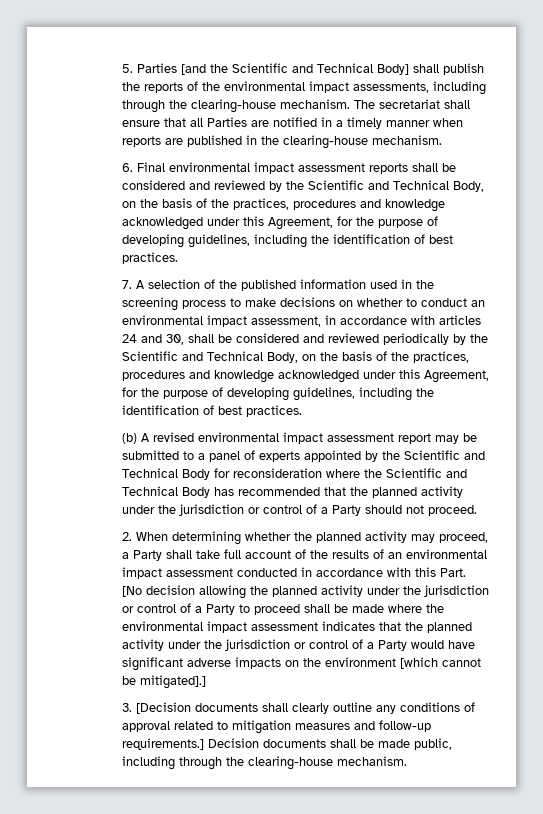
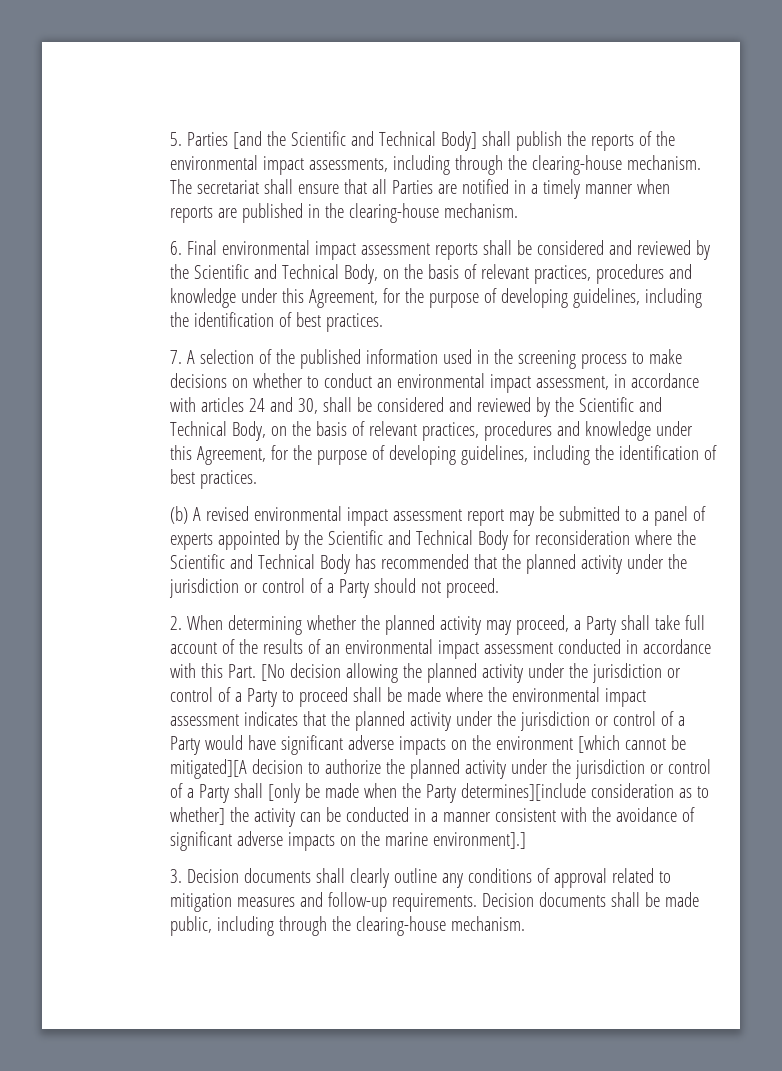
- 6. Final environmental impact assessment reports shall be considered and reviewed by the Scientific and Technical Body, on the basis of the practices, procedures and knowledge acknowledged under this Agreement, for the purpose of developing guidelines, including the identification of best practices.
+ 6. Final environmental impact assessment reports shall be considered and reviewed by the Scientific and Technical Body, on the basis of relevant practices, procedures and knowledge under this Agreement, for the purpose of developing guidelines, including the identification of best practices.
- 7. A selection of the published information used in the screening process to make decisions on whether to conduct an environmental impact assessment, in accordance with articles 24 and 30, shall be considered and reviewed periodically by the Scientific and Technical Body, on the basis of the practices, procedures and knowledge acknowledged under this Agreement, for the purpose of developing guidelines, including the identification of best practices.
+ 7. A selection of the published information used in the screening process to make decisions on whether to conduct an environmental impact assessment, in accordance with articles 24 and 30, shall be considered and reviewed by the Scientific and Technical Body, on the basis of relevant practices, procedures and knowledge under this Agreement, for the purpose of developing guidelines, including the identification of best practices.
- [No decision allowing the planned activity under the jurisdiction or control of a Party to proceed shall be made where the environmental impact assessment indicates that the planned activity under the jurisdiction or control of a Party would have significant adverse impacts on the environment [which cannot be mitigated].]
+ [No decision allowing the planned activity under the jurisdiction or control of a Party to proceed shall be made where the environmental impact assessment indicates that the planned activity under the jurisdiction or control of a Party would have significant adverse impacts on the environment [which cannot be mitigated][A decision to authorize the planned activity under the jurisdiction or control of a Party shall [only be made when the Party determines][include consideration as to whether] the activity can be conducted in a manner consistent with the avoidance of significant adverse impacts on the marine environment].]
- 3. [Decision documents shall clearly outline any conditions of approval related to mitigation measures and follow-up requirements.]
+ 3. Decision documents shall clearly outline any conditions of approval related to mitigation measures and follow-up requirements.

